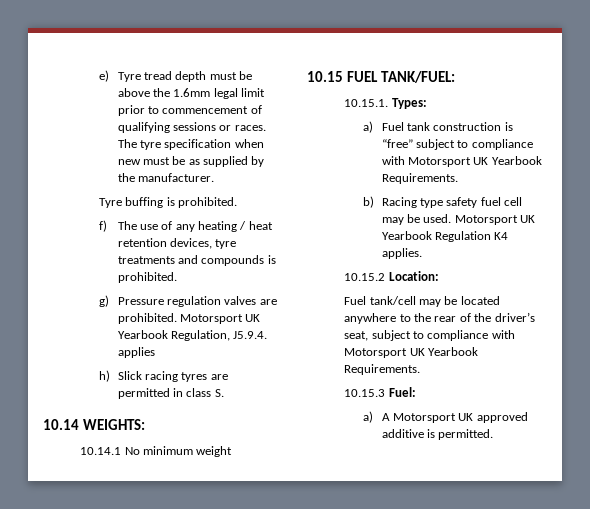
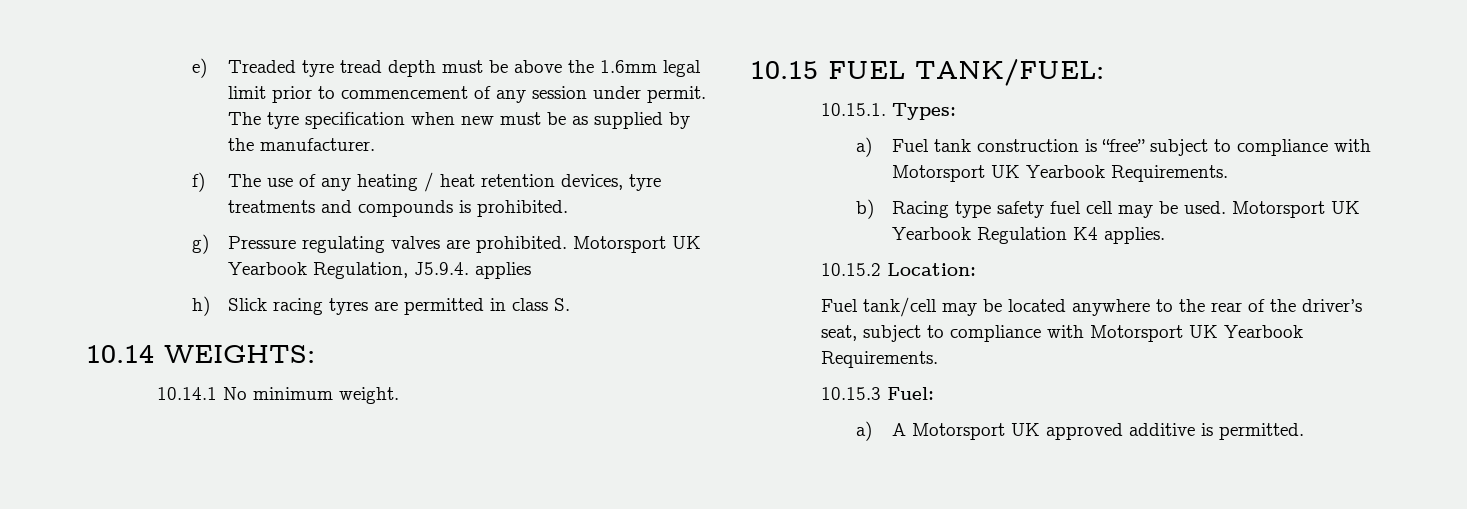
- e) Tyre tread depth must be above the 1.6mm legal limit prior to commencement of qualifying sessions or races.
+ e) Treaded tyre tread depth must be above the 1.6mm legal limit prior to commencement of any session under permit.
- Tyre buffing is prohibited.
- g) Pressure regulation valves are prohibited.
+ g) Pressure regulating valves are prohibited.
- 10.14.1 No minimum weight
+ 10.14.1 No minimum weight.

